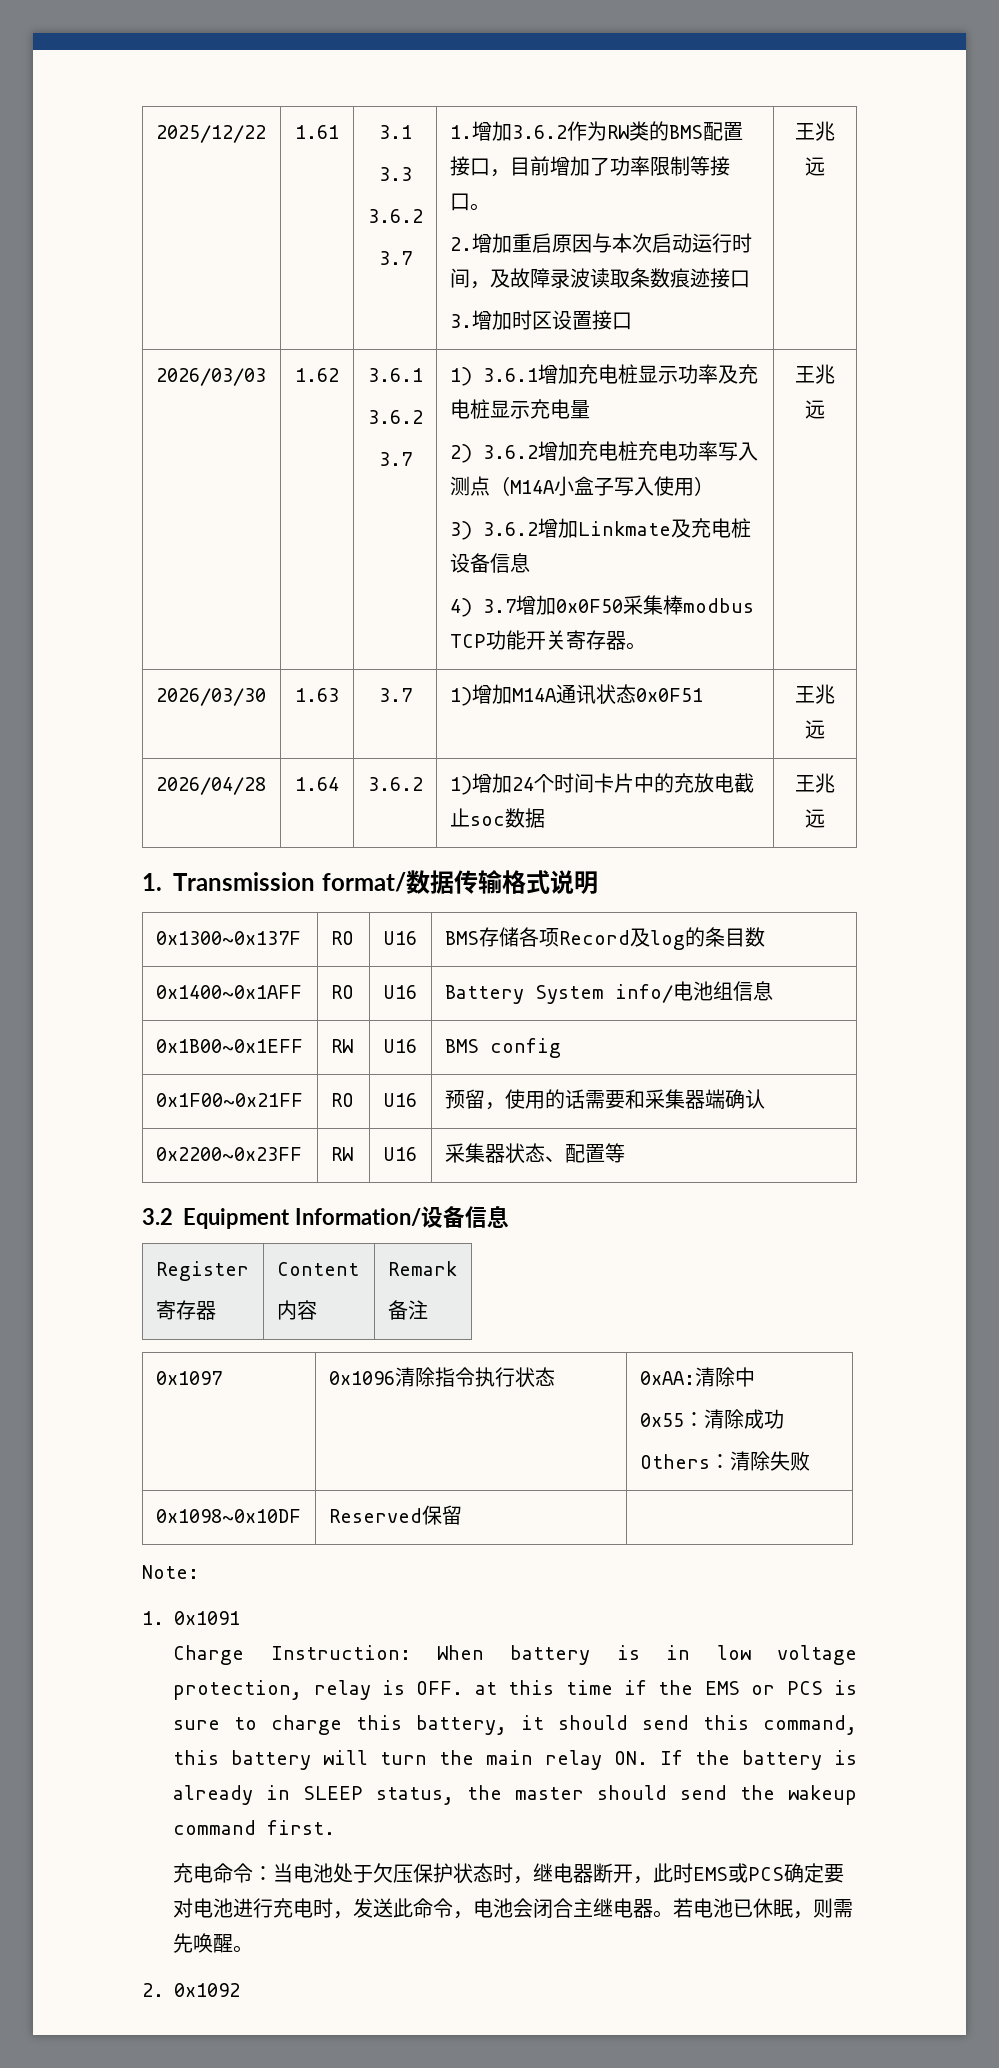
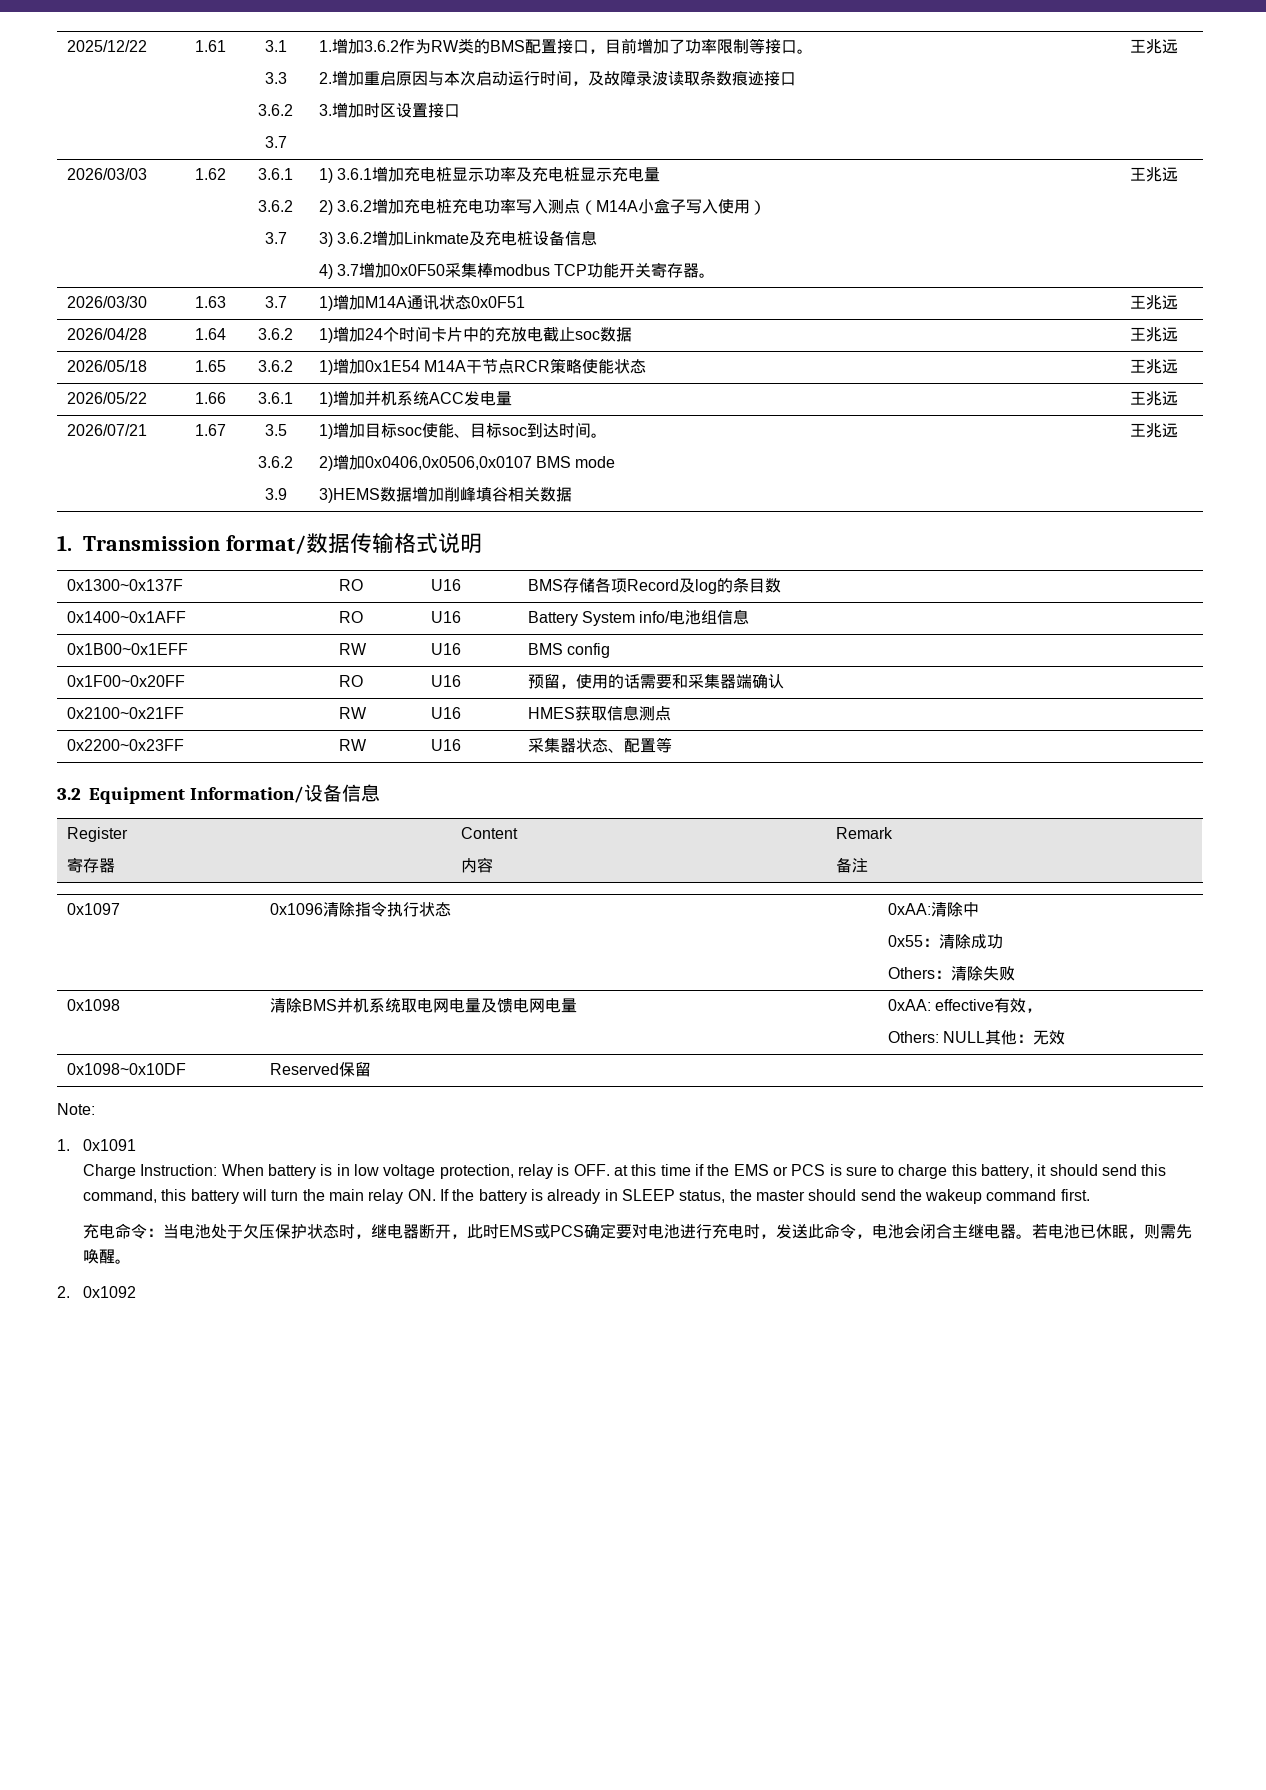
+ 2026/05/18 | 1.65 | 3.6.2 | 1)增加0x1E54 M14A干节点RCR策略使能状态 | 王兆远
+ 2026/05/22 | 1.66 | 3.6.1 | 1)增加并机系统ACC发电量 | 王兆远
+ 2026/07/21 | 1.67 | 3.5
+ 3.6.2
+ 3.9 | 1)增加目标soc使能、目标soc到达时间。
+ 2)增加0x0406,0x0506,0x0107 BMS mode
+ 3)HEMS数据增加削峰填谷相关数据 | 王兆远
- 0x1F00~0x21FF | RO | U16 | 预留，使用的话需要和采集器端确认
+ 0x1F00~0x20FF | RO | U16 | 预留，使用的话需要和采集器端确认
+ 0x2100~0x21FF | RW | U16 | HMES获取信息测点
+ 0x1098 | 清除BMS并机系统取电网电量及馈电网电量 | 0xAA: effective有效，
+ Others: NULL其他：无效

